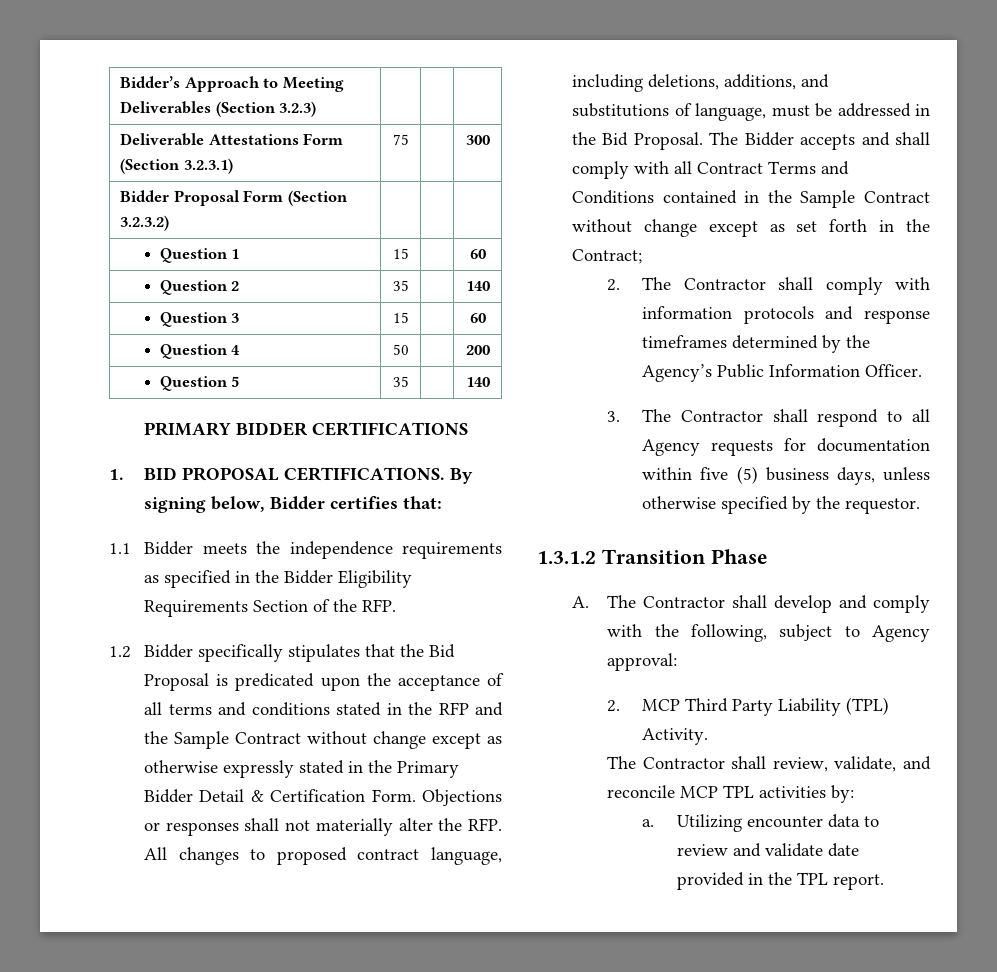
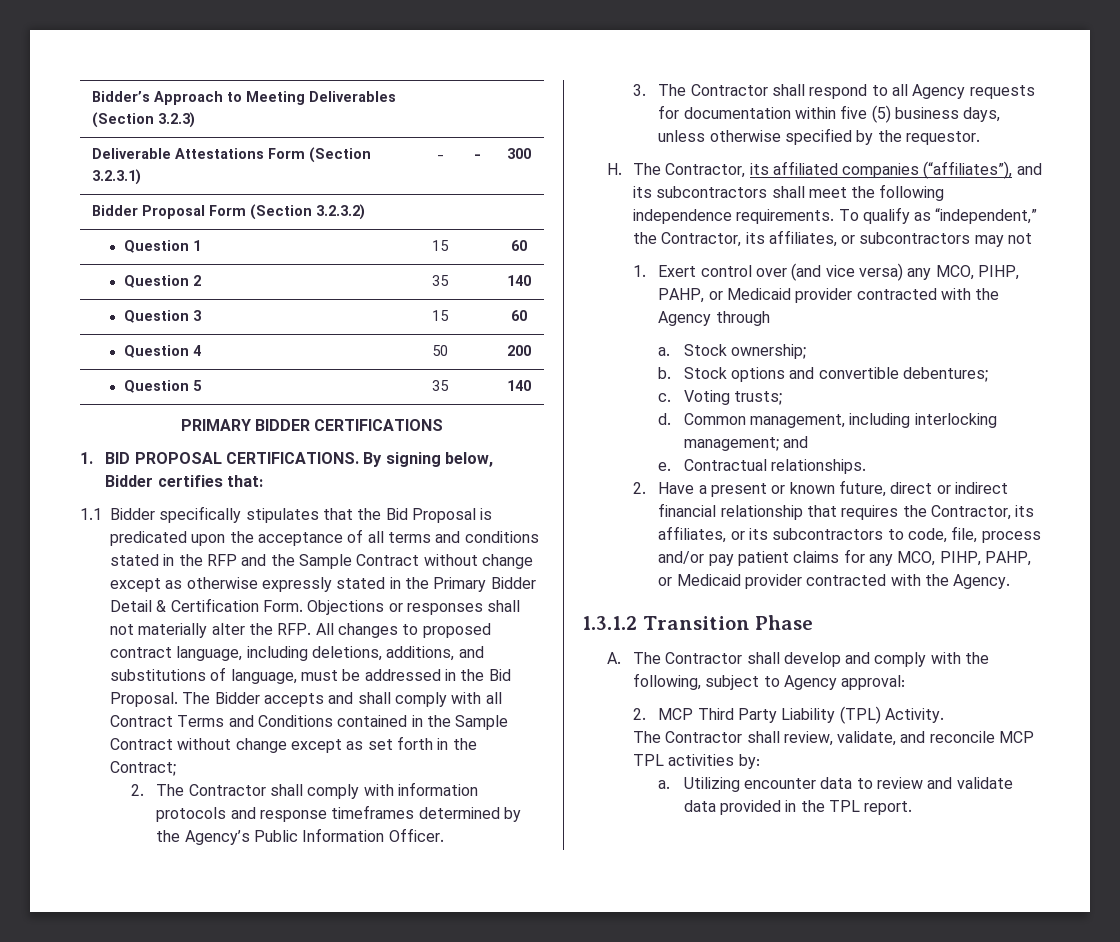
- Deliverable Attestations Form (Section 3.2.3.1) | 75 | | 300
+ Deliverable Attestations Form (Section 3.2.3.1) | - | - | 300
- 1.1 Bidder meets the independence requirements as specified in the Bidder Eligibility Requirements Section of the RFP.
- 1.2 Bidder specifically stipulates that the Bid Proposal is predicated upon the acceptance of all terms and conditions stated in the RFP and the Sample Contract without change except as otherwise expressly stated in the Primary Bidder Detail & Certification Form.
+ 1.1 Bidder specifically stipulates that the Bid Proposal is predicated upon the acceptance of all terms and conditions stated in the RFP and the Sample Contract without change except as otherwise expressly stated in the Primary Bidder Detail & Certification Form.
+ H. The Contractor, its affiliated companies (“affiliates”), and its subcontractors shall meet the following independence requirements. To qualify as “independent,” the Contractor, its affiliates, or subcontractors may not
+ 1. Exert control over (and vice versa) any MCO, PIHP, PAHP, or Medicaid provider contracted with the Agency through
+ a. Stock ownership;
+ b. Stock options and convertible debentures;
+ c. Voting trusts;
+ d. Common management, including interlocking management; and
+ e. Contractual relationships.
+ 2. Have a present or known future, direct or indirect financial relationship that requires the Contractor, its affiliates, or its subcontractors to code, file, process and/or pay patient claims for any MCO, PIHP, PAHP, or Medicaid provider contracted with the Agency.
- Utilizing encounter data to review and validate date provided in the TPL report.
+ Utilizing encounter data to review and validate data provided in the TPL report.

